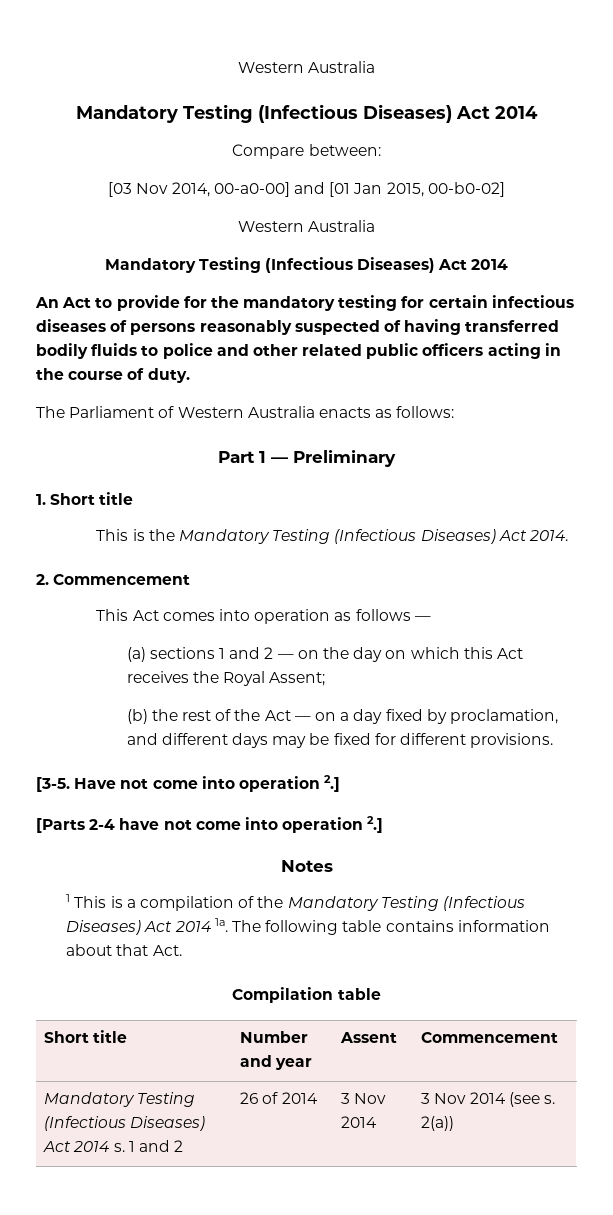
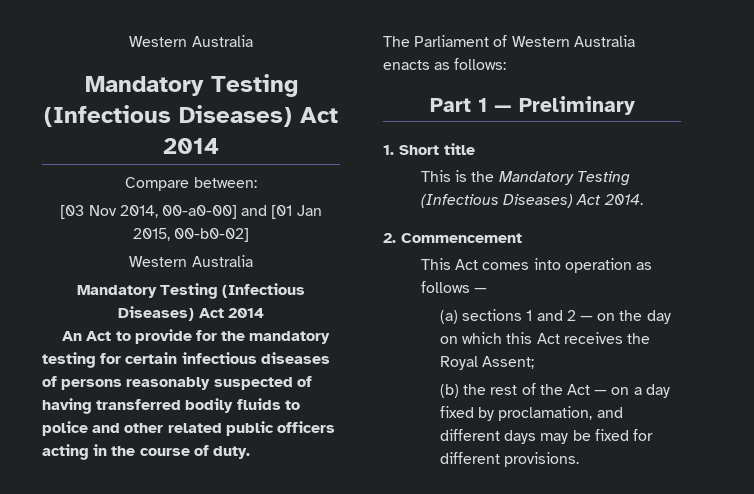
- [3-5. Have not come into operation 2.]
- [Parts 2-4 have not come into operation 2.]
- Notes
- 1 This is a compilation of the Mandatory Testing (Infectious Diseases) Act 2014 1a. The following table contains information about that Act.
- Compilation table
- Short title | Number and year | Assent | Commencement
- Mandatory Testing (Infectious Diseases) Act 2014 s. 1 and 2 | 26 of 2014 | 3 Nov 2014 | 3 Nov 2014 (see s. 2(a))

